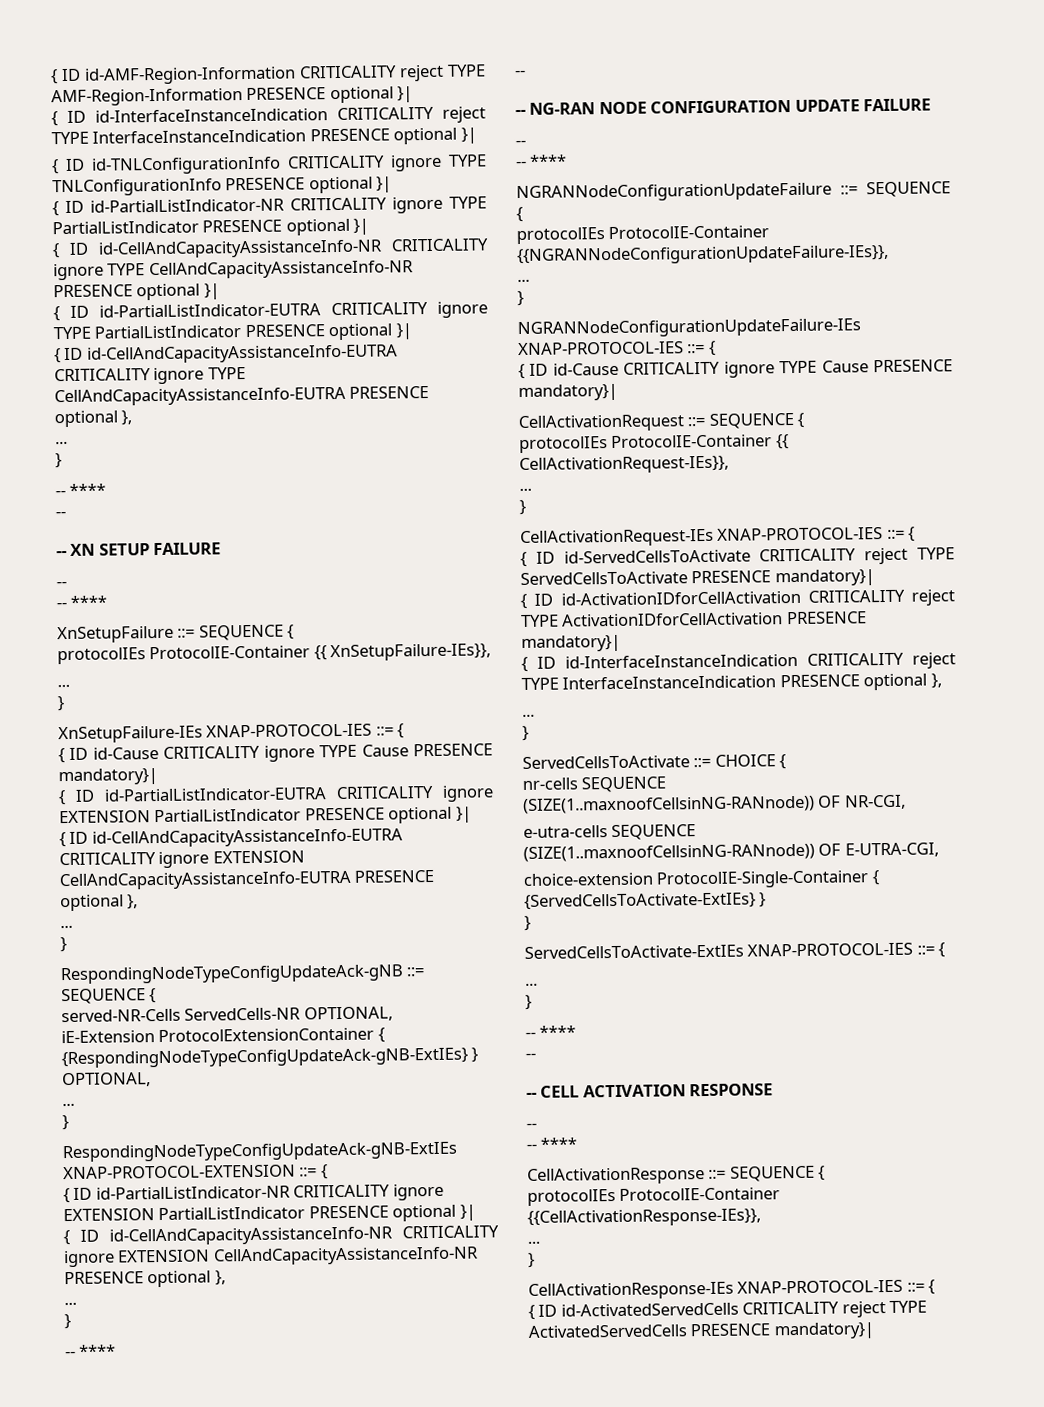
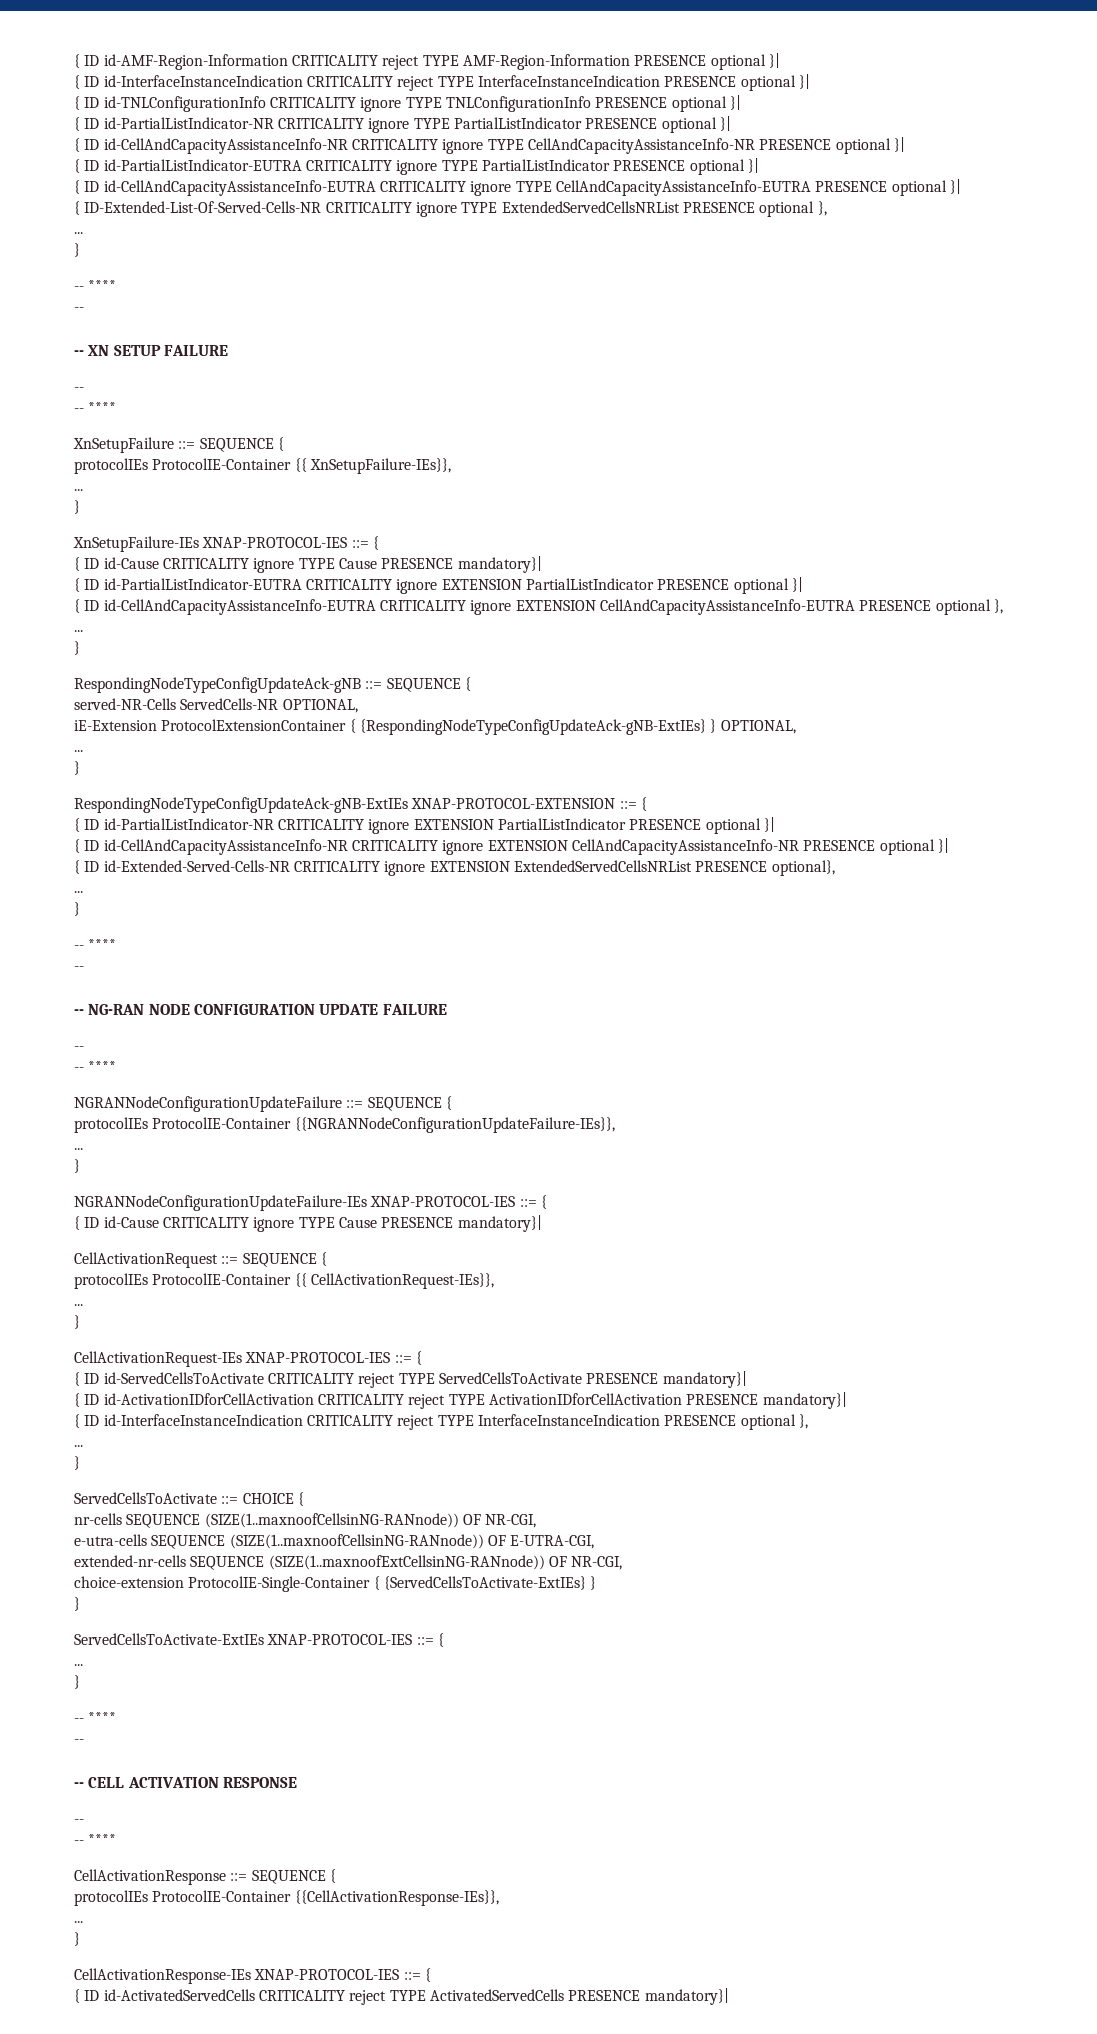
- { ID id-CellAndCapacityAssistanceInfo-EUTRA CRITICALITY ignore TYPE CellAndCapacityAssistanceInfo-EUTRA PRESENCE optional },
+ { ID id-CellAndCapacityAssistanceInfo-EUTRA CRITICALITY ignore TYPE CellAndCapacityAssistanceInfo-EUTRA PRESENCE optional }|
+ { ID-Extended-List-Of-Served-Cells-NR CRITICALITY ignore TYPE ExtendedServedCellsNRList PRESENCE optional },
- { ID id-CellAndCapacityAssistanceInfo-NR CRITICALITY ignore EXTENSION CellAndCapacityAssistanceInfo-NR PRESENCE optional },
+ { ID id-CellAndCapacityAssistanceInfo-NR CRITICALITY ignore EXTENSION CellAndCapacityAssistanceInfo-NR PRESENCE optional }|
+ { ID id-Extended-Served-Cells-NR CRITICALITY ignore EXTENSION ExtendedServedCellsNRList PRESENCE optional},
+ extended-nr-cells SEQUENCE (SIZE(1..maxnoofExtCellsinNG-RANnode)) OF NR-CGI,

